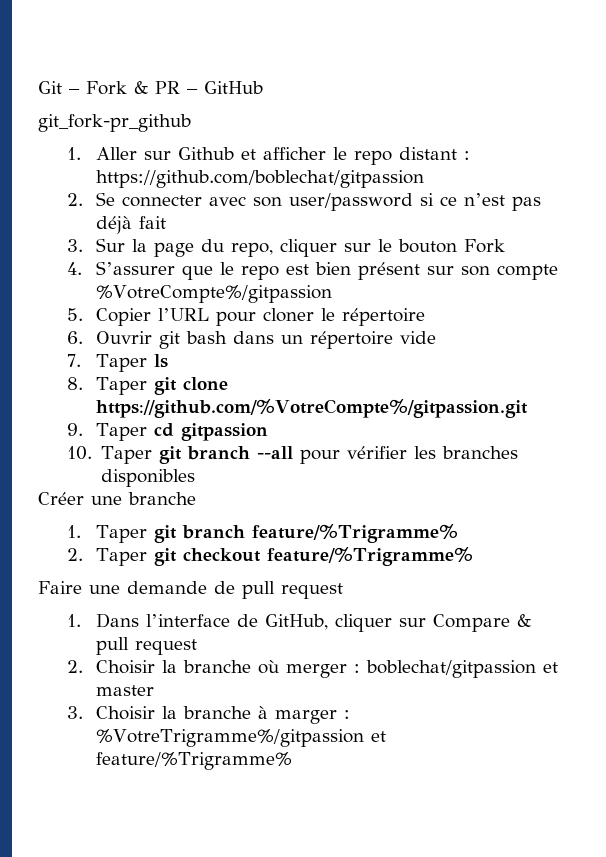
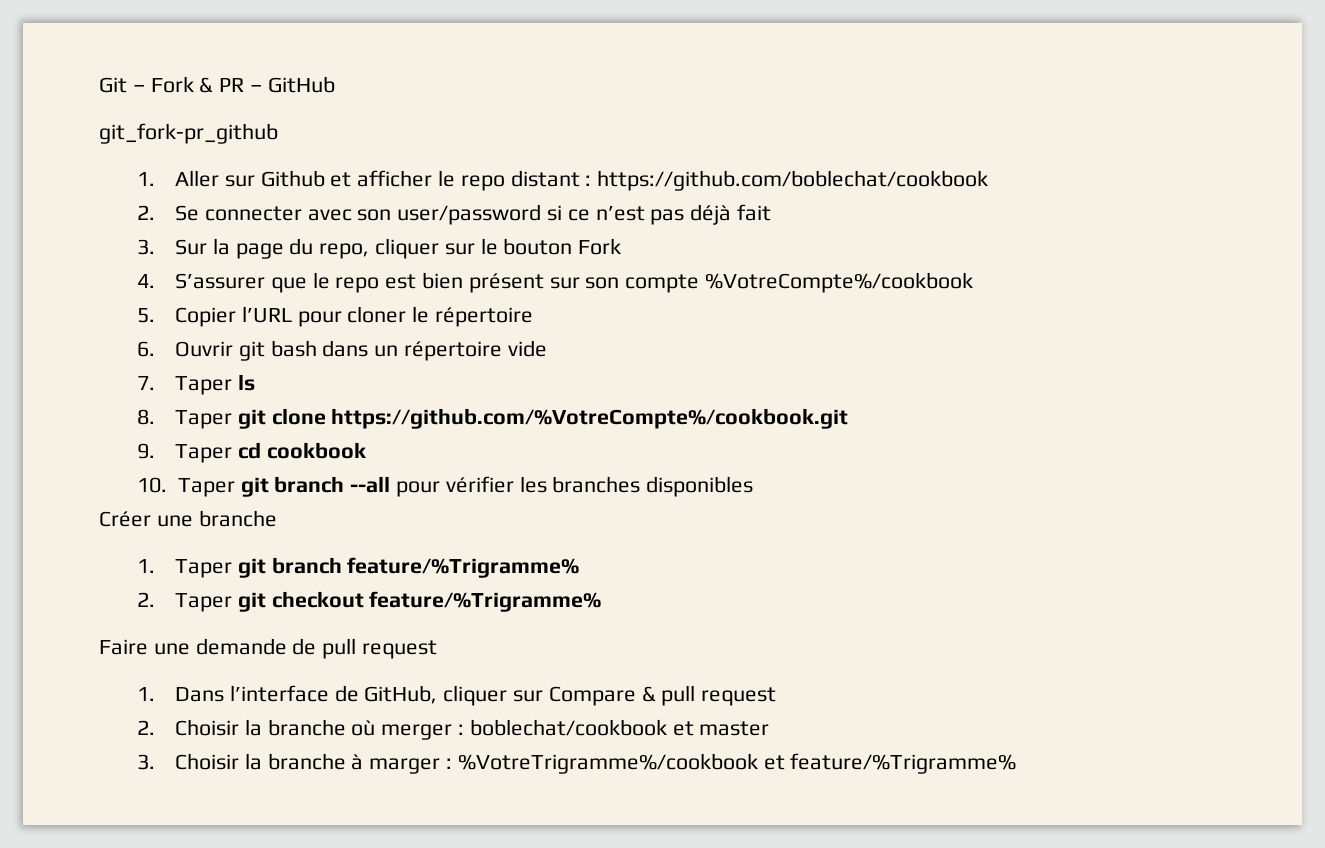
- 1. Aller sur Github et afficher le repo distant : https://github.com/boblechat/gitpassion
+ 1. Aller sur Github et afficher le repo distant : https://github.com/boblechat/cookbook
- 4. S’assurer que le repo est bien présent sur son compte %VotreCompte%/gitpassion
+ 4. S’assurer que le repo est bien présent sur son compte %VotreCompte%/cookbook
- 8. Taper git clone https://github.com/%VotreCompte%/gitpassion.git
+ 8. Taper git clone https://github.com/%VotreCompte%/cookbook.git
- 9. Taper cd gitpassion
+ 9. Taper cd cookbook
- 2. Choisir la branche où merger : boblechat/gitpassion et master
+ 2. Choisir la branche où merger : boblechat/cookbook et master
- 3. Choisir la branche à marger : %VotreTrigramme%/gitpassion et feature/%Trigramme%
+ 3. Choisir la branche à marger : %VotreTrigramme%/cookbook et feature/%Trigramme%

